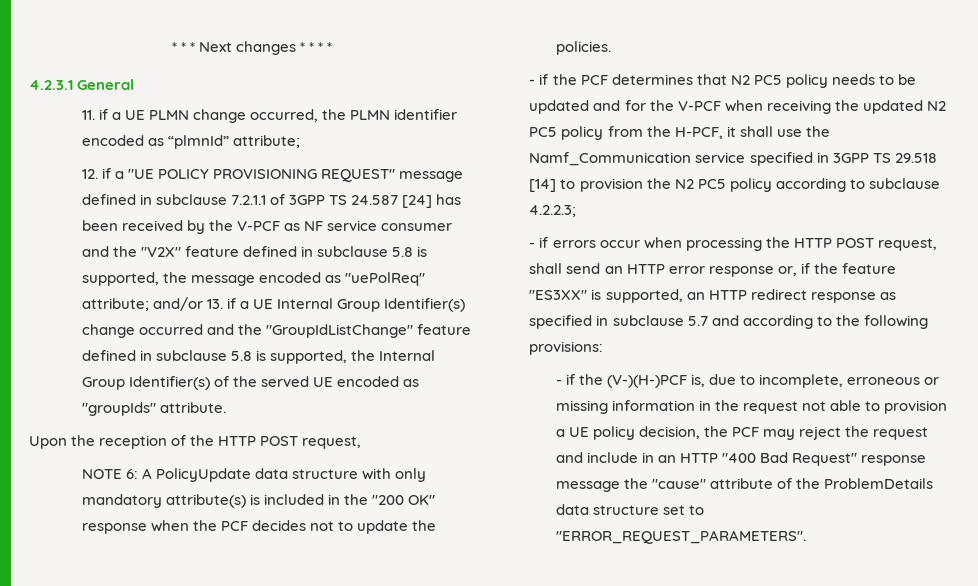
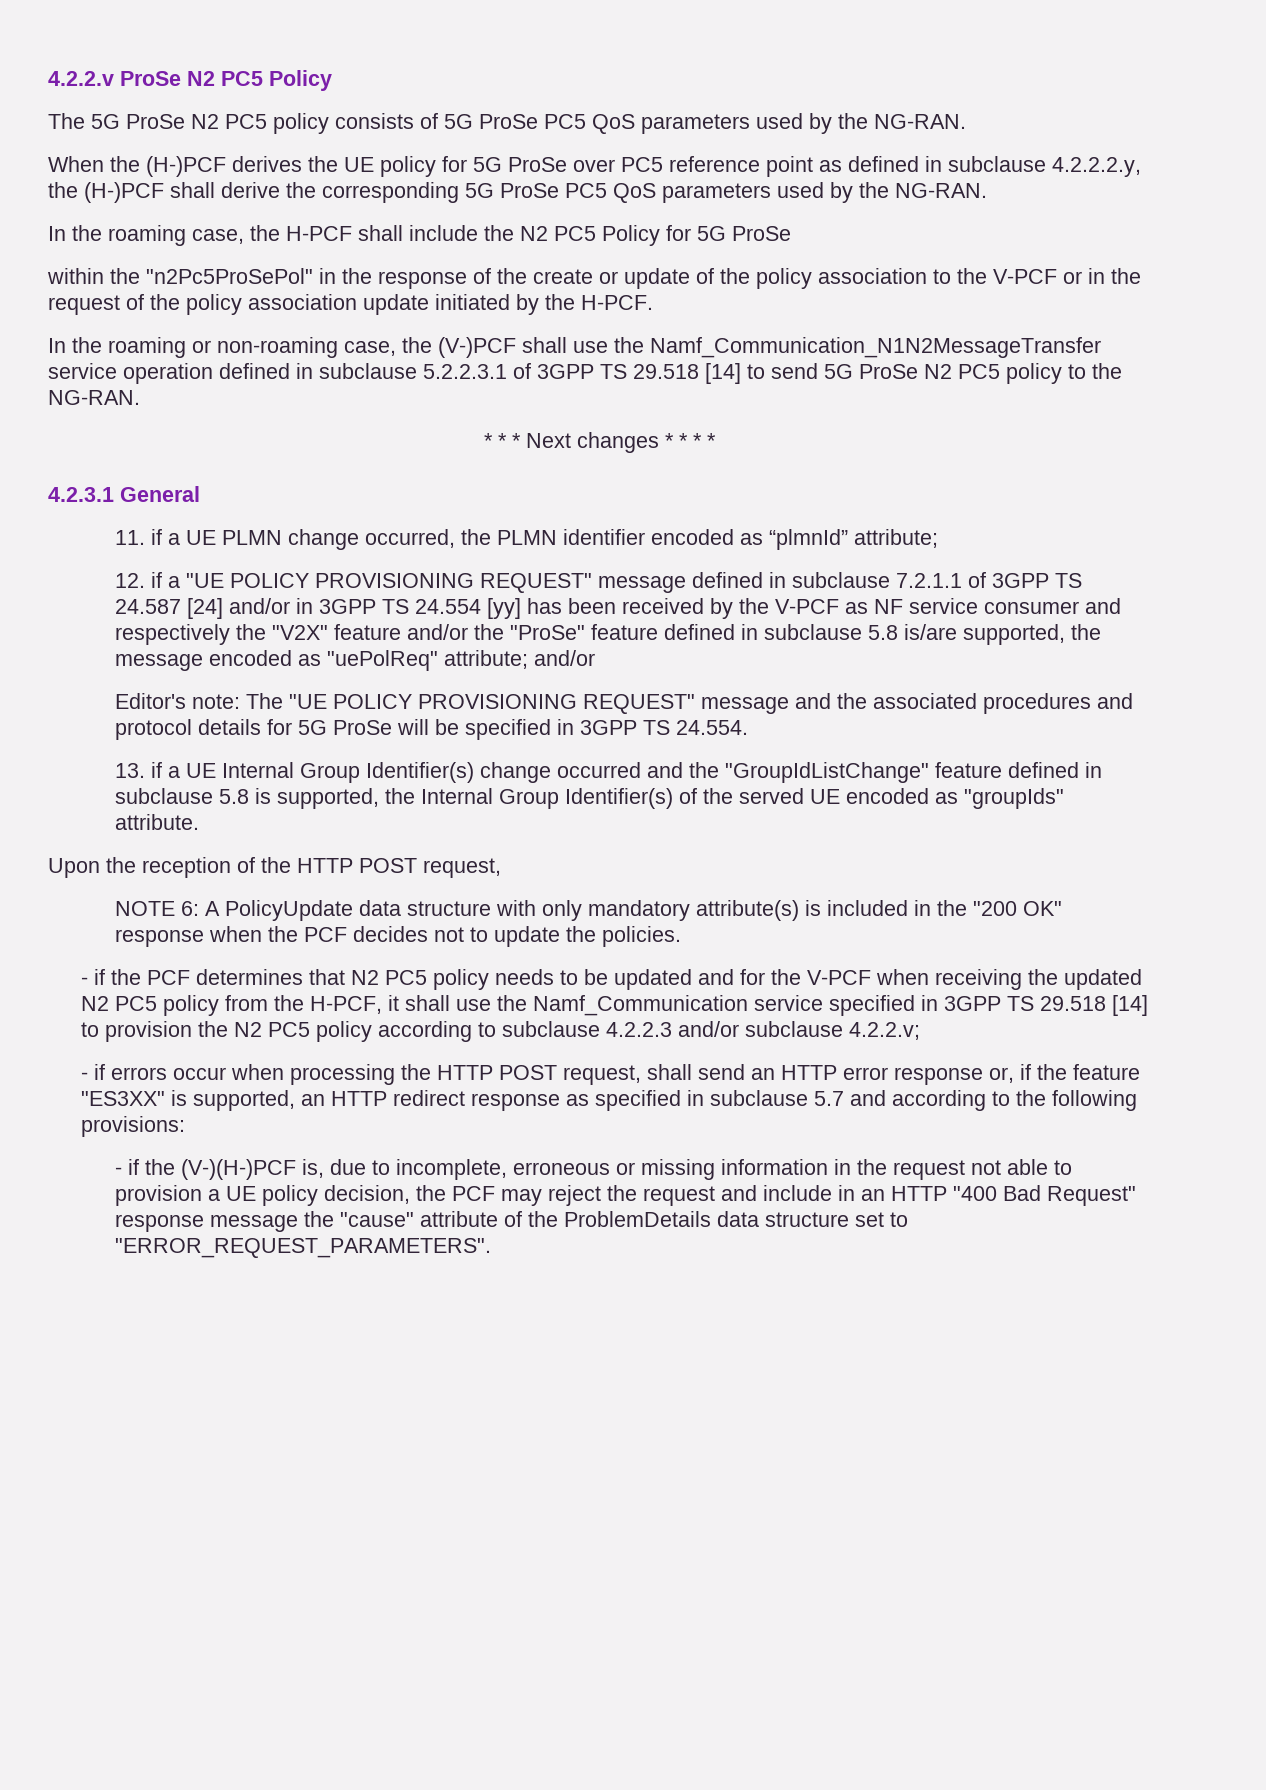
+ 4.2.2.v ProSe N2 PC5 Policy
+ The 5G ProSe N2 PC5 policy consists of 5G ProSe PC5 QoS parameters used by the NG-RAN.
+ When the (H-)PCF derives the UE policy for 5G ProSe over PC5 reference point as defined in subclause 4.2.2.2.y, the (H-)PCF shall derive the corresponding 5G ProSe PC5 QoS parameters used by the NG-RAN.
+ In the roaming case, the H-PCF shall include the N2 PC5 Policy for 5G ProSe
+ within the "n2Pc5ProSePol" in the response of the create or update of the policy association to the V-PCF or in the request of the policy association update initiated by the H-PCF.
+ In the roaming or non-roaming case, the (V-)PCF shall use the Namf_Communication_N1N2MessageTransfer service operation defined in subclause 5.2.2.3.1 of 3GPP TS 29.518 [14] to send 5G ProSe N2 PC5 policy to the NG-RAN.
- 12. if a "UE POLICY PROVISIONING REQUEST" message defined in subclause 7.2.1.1 of 3GPP TS 24.587 [24] has been received by the V-PCF as NF service consumer and the "V2X" feature defined in subclause 5.8 is supported, the message encoded as "uePolReq" attribute; and/or 13. if a UE Internal Group Identifier(s) change occurred and the "GroupIdListChange" feature defined in subclause 5.8 is supported, the Internal Group Identifier(s) of the served UE encoded as "groupIds" attribute.
+ 12. if a "UE POLICY PROVISIONING REQUEST" message defined in subclause 7.2.1.1 of 3GPP TS 24.587 [24] and/or in 3GPP TS 24.554 [yy] has been received by the V-PCF as NF service consumer and respectively the "V2X" feature and/or the "ProSe" feature defined in subclause 5.8 is/are supported, the message encoded as "uePolReq" attribute; and/or
+ Editor's note: The "UE POLICY PROVISIONING REQUEST" message and the associated procedures and protocol details for 5G ProSe will be specified in 3GPP TS 24.554.
+ 13. if a UE Internal Group Identifier(s) change occurred and the "GroupIdListChange" feature defined in subclause 5.8 is supported, the Internal Group Identifier(s) of the served UE encoded as "groupIds" attribute.
- - if the PCF determines that N2 PC5 policy needs to be updated and for the V-PCF when receiving the updated N2 PC5 policy from the H-PCF, it shall use the Namf_Communication service specified in 3GPP TS 29.518 [14] to provision the N2 PC5 policy according to subclause 4.2.2.3;
+ - if the PCF determines that N2 PC5 policy needs to be updated and for the V-PCF when receiving the updated N2 PC5 policy from the H-PCF, it shall use the Namf_Communication service specified in 3GPP TS 29.518 [14] to provision the N2 PC5 policy according to subclause 4.2.2.3 and/or subclause 4.2.2.v;

